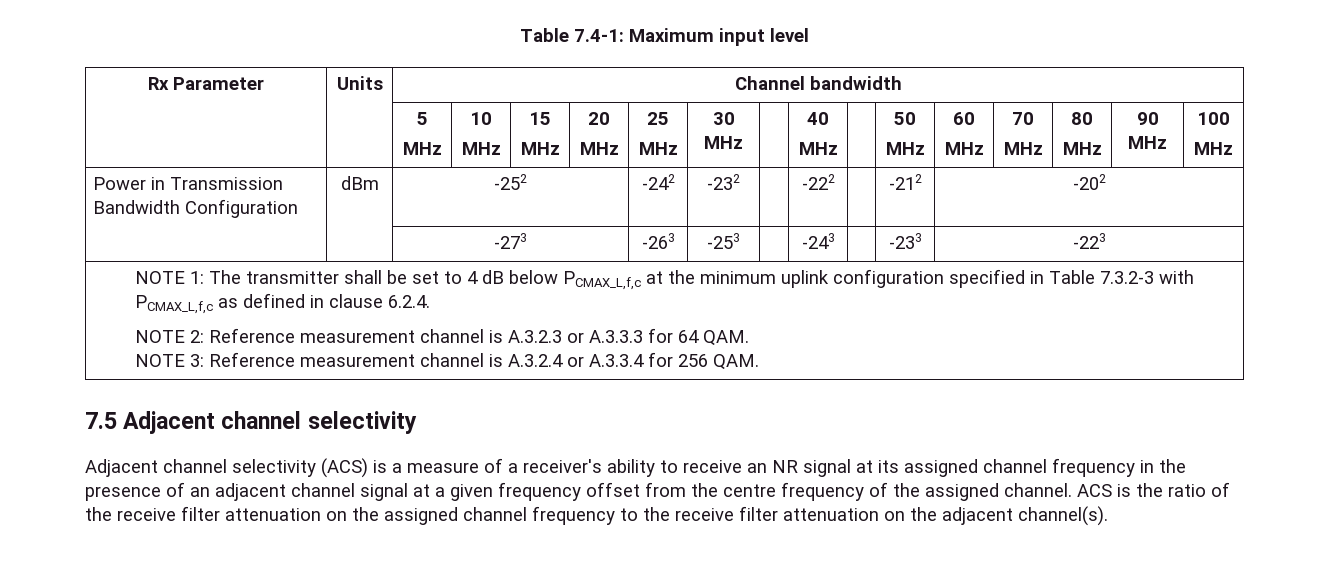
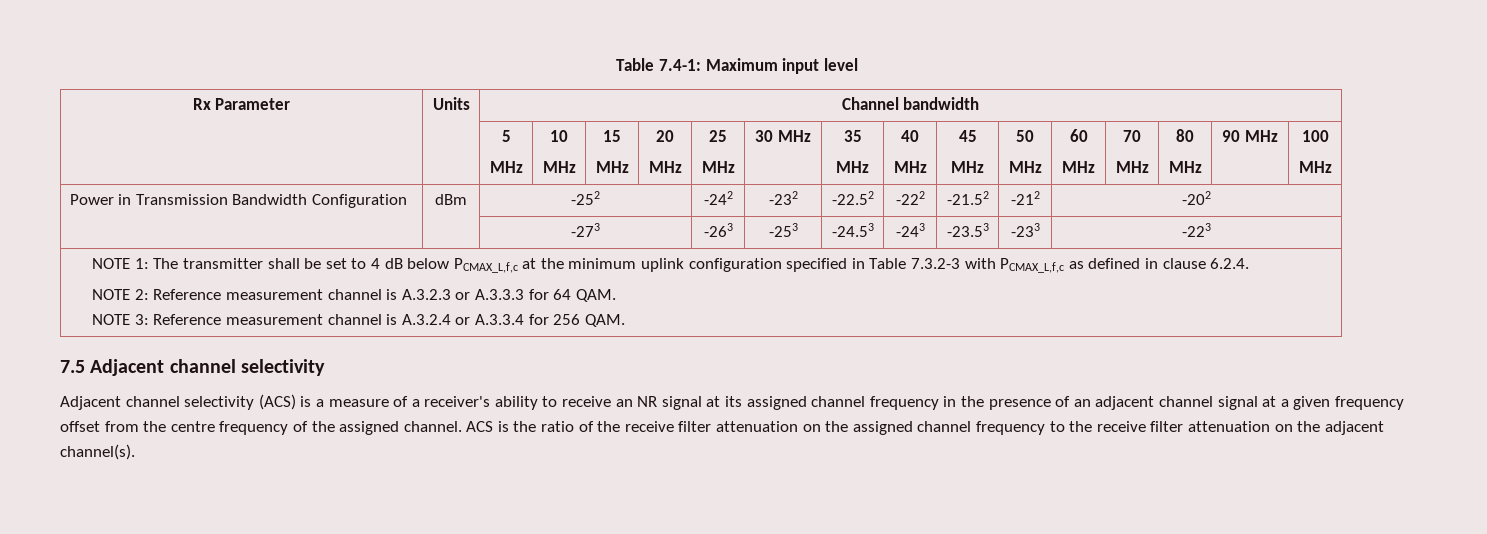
  | | 5
  MHz | 10
  MHz | 15
  MHz | 20
  MHz | 25
- MHz | 30 MHz | | 40
- MHz | | 50
+ MHz | 30 MHz | 35
+ MHz | 40
+ MHz | 45
+ MHz | 50
- Power in Transmission Bandwidth Configuration | dBm | -252 | -242 | -232 | | -222 | | -212 | -202
+ Power in Transmission Bandwidth Configuration | dBm | -252 | -242 | -232 | -22.52 | -222 | -21.52 | -212 | -202
- | | -273 | -263 | -253 | | -243 | | -233 | -223
+ | | -273 | -263 | -253 | -24.53 | -243 | -23.53 | -233 | -223

